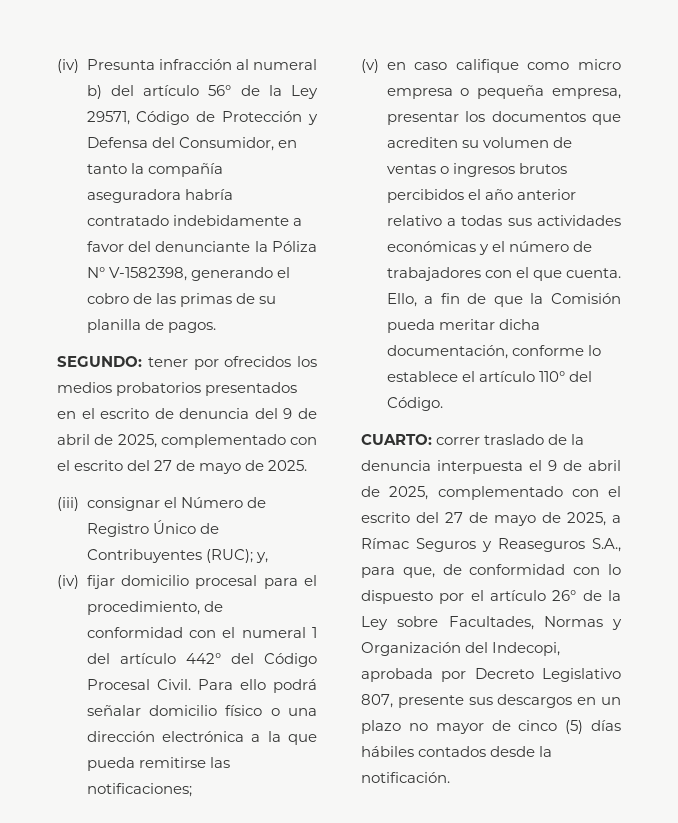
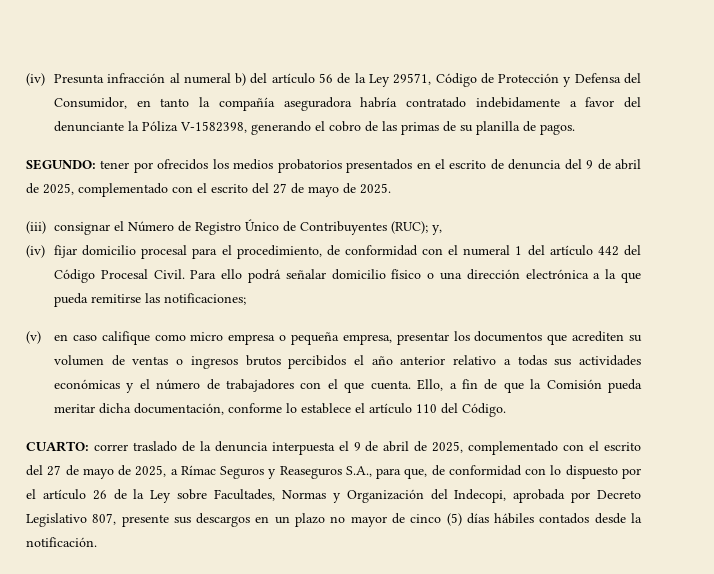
- (iv) Presunta infracción al numeral b) del artículo 56° de la Ley 29571, Código de Protección y Defensa del Consumidor, en tanto la compañía aseguradora habría contratado indebidamente a favor del denunciante la Póliza N° V-1582398, generando el cobro de las primas de su planilla de pagos.
+ (iv) Presunta infracción al numeral b) del artículo 56 de la Ley 29571, Código de Protección y Defensa del Consumidor, en tanto la compañía aseguradora habría contratado indebidamente a favor del denunciante la Póliza V-1582398, generando el cobro de las primas de su planilla de pagos.
- (iv) fijar domicilio procesal para el procedimiento, de conformidad con el numeral 1 del artículo 442° del Código Procesal Civil.
+ (iv) fijar domicilio procesal para el procedimiento, de conformidad con el numeral 1 del artículo 442 del Código Procesal Civil.
- Ello, a fin de que la Comisión pueda meritar dicha documentación, conforme lo establece el artículo 110° del Código.
+ Ello, a fin de que la Comisión pueda meritar dicha documentación, conforme lo establece el artículo 110 del Código.
- correr traslado de la denuncia interpuesta el 9 de abril de 2025, complementado con el escrito del 27 de mayo de 2025, a Rímac Seguros y Reaseguros S.A., para que, de conformidad con lo dispuesto por el artículo 26° de la Ley sobre Facultades, Normas y Organización del Indecopi, aprobada por Decreto Legislativo 807, presente sus descargos en un plazo no mayor de cinco (5) días hábiles contados desde la notificación.
+ correr traslado de la denuncia interpuesta el 9 de abril de 2025, complementado con el escrito del 27 de mayo de 2025, a Rímac Seguros y Reaseguros S.A., para que, de conformidad con lo dispuesto por el artículo 26 de la Ley sobre Facultades, Normas y Organización del Indecopi, aprobada por Decreto Legislativo 807, presente sus descargos en un plazo no mayor de cinco (5) días hábiles contados desde la notificación.

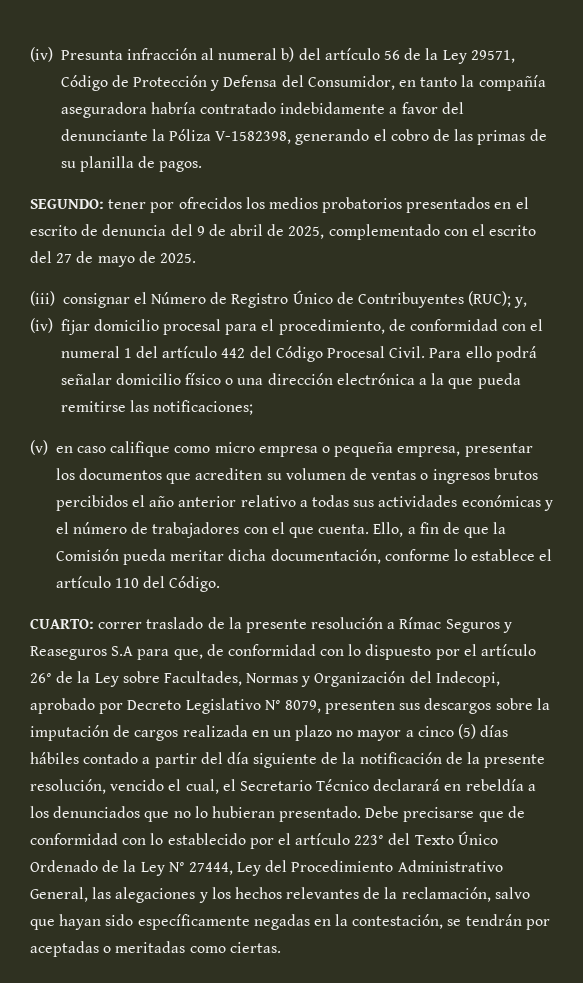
- CUARTO: correr traslado de la denuncia interpuesta el 9 de abril de 2025, complementado con el escrito del 27 de mayo de 2025, a Rímac Seguros y Reaseguros S.A., para que, de conformidad con lo dispuesto por el artículo 26 de la Ley sobre Facultades, Normas y Organización del Indecopi, aprobada por Decreto Legislativo 807, presente sus descargos en un plazo no mayor de cinco (5) días hábiles contados desde la notificación.
+ CUARTO: correr traslado de la presente resolución a Rímac Seguros y Reaseguros S.A para que, de conformidad con lo dispuesto por el artículo 26° de la Ley sobre Facultades, Normas y Organización del Indecopi, aprobado por Decreto Legislativo N° 8079, presenten sus descargos sobre la imputación de cargos realizada en un plazo no mayor a cinco (5) días hábiles contado a partir del día siguiente de la notificación de la presente resolución, vencido el cual, el Secretario Técnico declarará en rebeldía a los denunciados que no lo hubieran presentado. Debe precisarse que de conformidad con lo establecido por el artículo 223° del Texto Único Ordenado de la Ley N° 27444, Ley del Procedimiento Administrativo General, las alegaciones y los hechos relevantes de la reclamación, salvo que hayan sido específicamente negadas en la contestación, se tendrán por aceptadas o meritadas como ciertas.

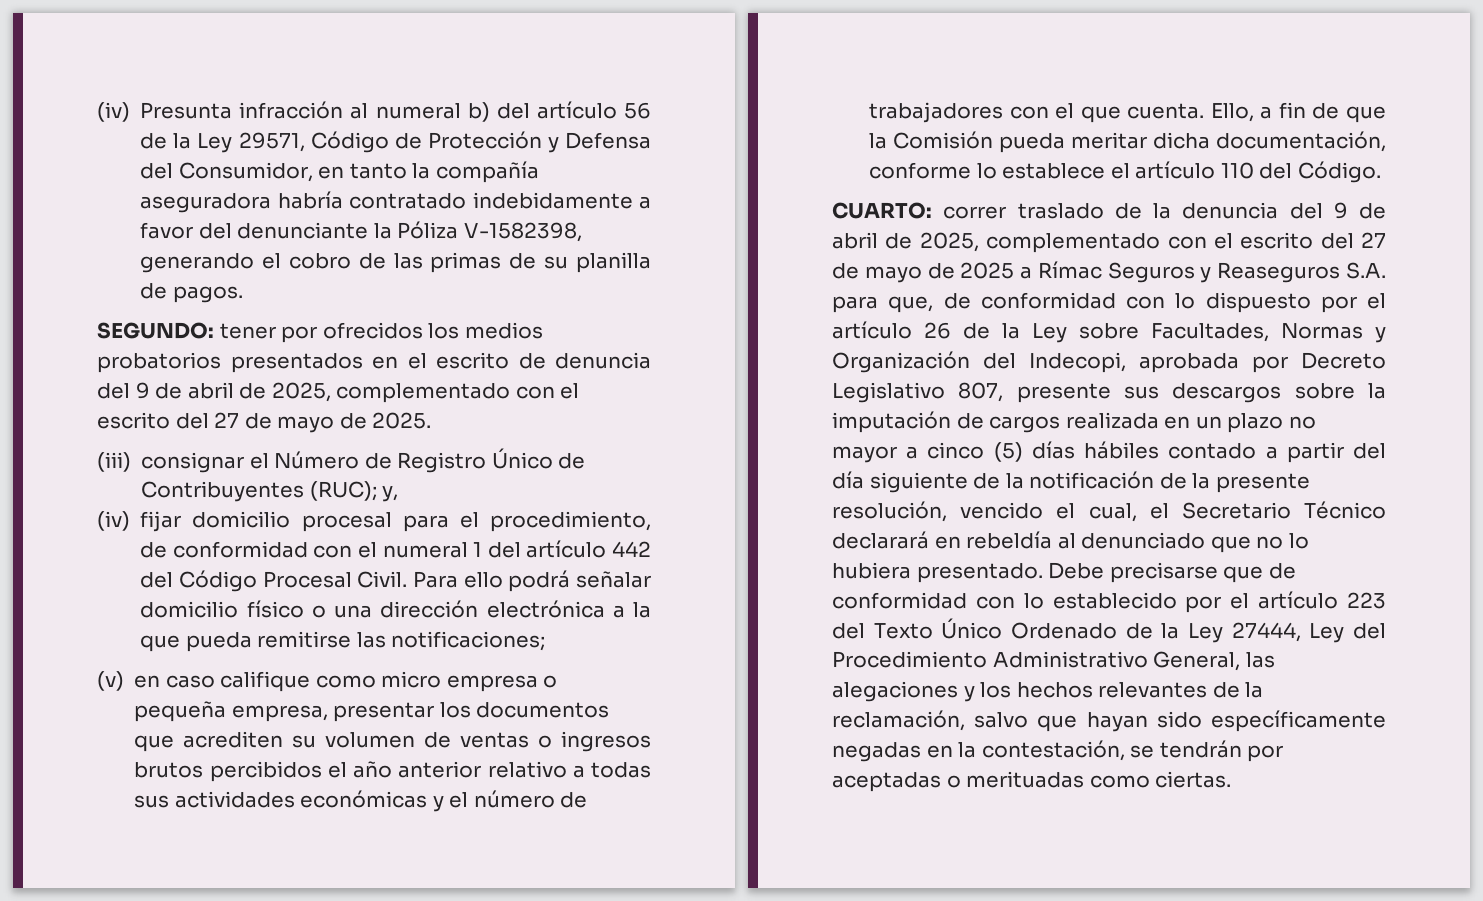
- correr traslado de la presente resolución a Rímac Seguros y Reaseguros S.A para que, de conformidad con lo dispuesto por el artículo 26° de la Ley sobre Facultades, Normas y Organización del Indecopi, aprobado por Decreto Legislativo N° 8079, presenten sus descargos sobre la imputación de cargos realizada en un plazo no mayor a cinco (5) días hábiles contado a partir del día siguiente de la notificación de la presente resolución, vencido el cual, el Secretario Técnico declarará en rebeldía a los denunciados que no lo hubieran presentado.
+ correr traslado de la denuncia del 9 de abril de 2025, complementado con el escrito del 27 de mayo de 2025 a Rímac Seguros y Reaseguros S.A. para que, de conformidad con lo dispuesto por el artículo 26 de la Ley sobre Facultades, Normas y Organización del Indecopi, aprobada por Decreto Legislativo 807, presente sus descargos sobre la imputación de cargos realizada en un plazo no mayor a cinco (5) días hábiles contado a partir del día siguiente de la notificación de la presente resolución, vencido el cual, el Secretario Técnico declarará en rebeldía al denunciado que no lo hubiera presentado.
- Debe precisarse que de conformidad con lo establecido por el artículo 223° del Texto Único Ordenado de la Ley N° 27444, Ley del Procedimiento Administrativo General, las alegaciones y los hechos relevantes de la reclamación, salvo que hayan sido específicamente negadas en la contestación, se tendrán por aceptadas o meritadas como ciertas.
+ Debe precisarse que de conformidad con lo establecido por el artículo 223 del Texto Único Ordenado de la Ley 27444, Ley del Procedimiento Administrativo General, las alegaciones y los hechos relevantes de la reclamación, salvo que hayan sido específicamente negadas en la contestación, se tendrán por aceptadas o merituadas como ciertas.

